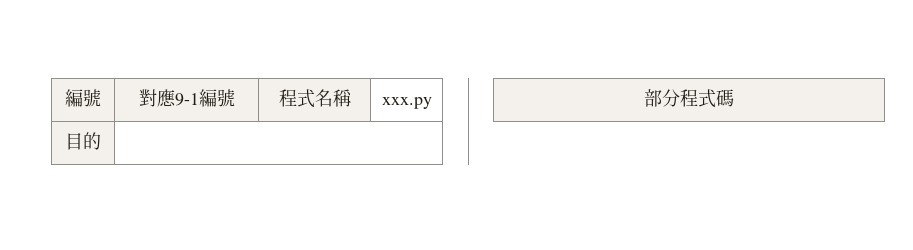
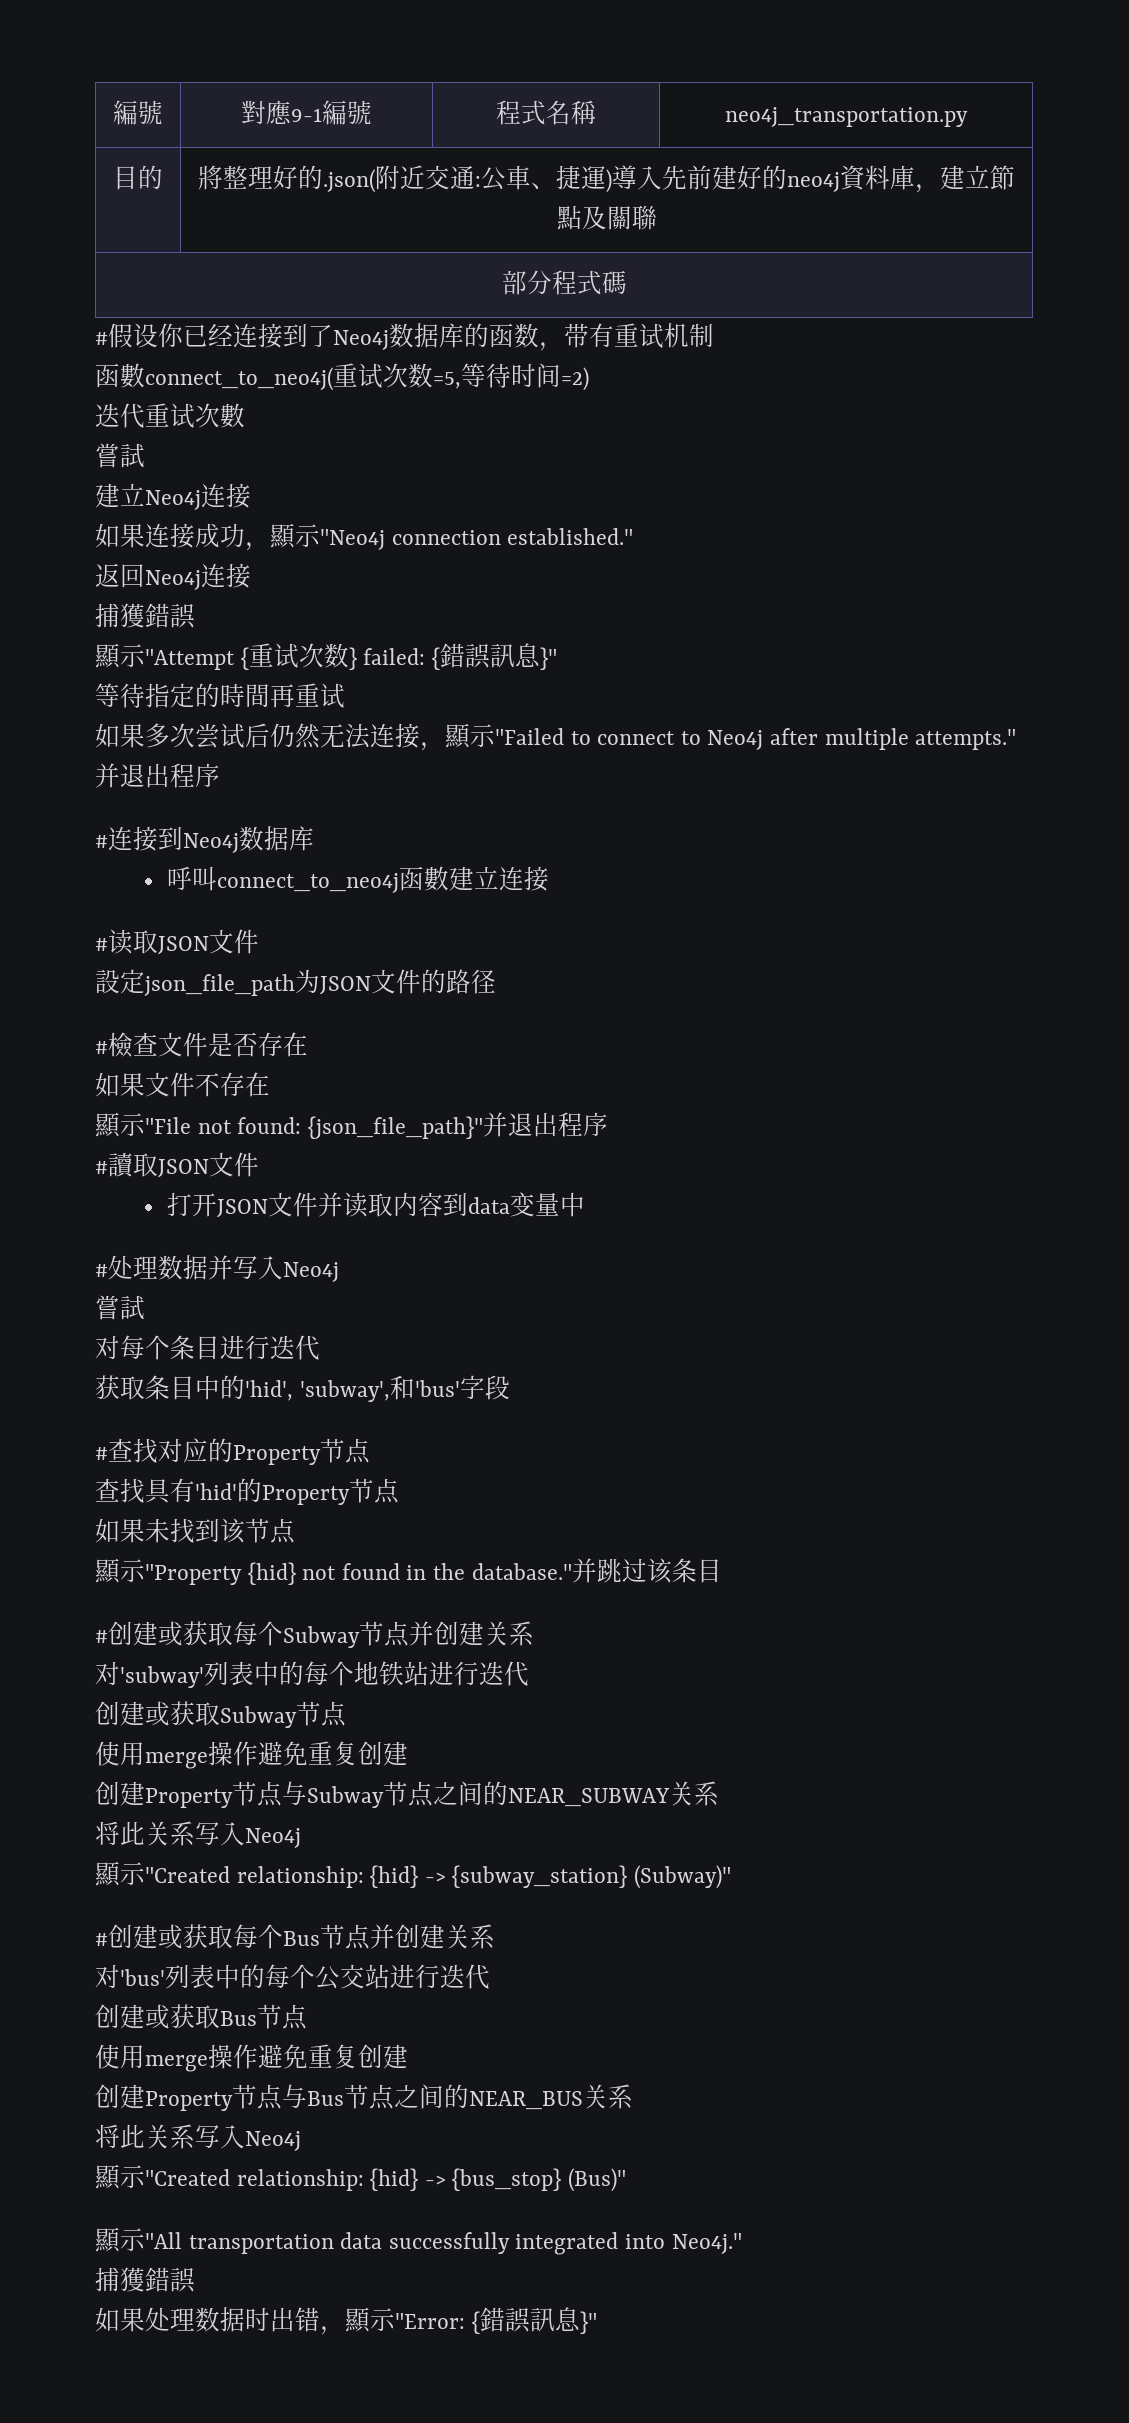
- 編號 | 對應9-1編號 | 程式名稱 | xxx.py
+ 編號 | 對應9-1編號 | 程式名稱 | neo4j_transportation.py
- 目的 |
+ 目的 | 將整理好的.json(附近交通:公車、捷運)導入先前建好的neo4j資料庫，建立節點及關聯
  部分程式碼
+ #假设你已经连接到了Neo4j数据库的函数，带有重试机制
+ 函數connect_to_neo4j(重试次数=5,等待时间=2)
+ 迭代重试次數
+ 嘗試
+ 建立Neo4j连接
+ 如果连接成功，顯示"Neo4j connection established."
+ 返回Neo4j连接
+ 捕獲錯誤
+ 顯示"Attempt {重试次数} failed: {錯誤訊息}"
+ 等待指定的時間再重试
+ 如果多次尝试后仍然无法连接，顯示"Failed to connect to Neo4j after multiple attempts."并退出程序
+ #连接到Neo4j数据库
+ 呼叫connect_to_neo4j函數建立连接
+ #读取JSON文件
+ 設定json_file_path为JSON文件的路径
+ #檢查文件是否存在
+ 如果文件不存在
+ 顯示"File not found: {json_file_path}"并退出程序
+ #讀取JSON文件
+ 打开JSON文件并读取内容到data变量中
+ #处理数据并写入Neo4j
+ 嘗試
+ 对每个条目进行迭代
+ 获取条目中的'hid', 'subway',和'bus'字段
+ #查找对应的Property节点
+ 查找具有'hid'的Property节点
+ 如果未找到该节点
+ 顯示"Property {hid} not found in the database."并跳过该条目
+ #创建或获取每个Subway节点并创建关系
+ 对'subway'列表中的每个地铁站进行迭代
+ 创建或获取Subway节点
+ 使用merge操作避免重复创建
+ 创建Property节点与Subway节点之间的NEAR_SUBWAY关系
+ 将此关系写入Neo4j
+ 顯示"Created relationship: {hid} -> {subway_station} (Subway)"
+ #创建或获取每个Bus节点并创建关系
+ 对'bus'列表中的每个公交站进行迭代
+ 创建或获取Bus节点
+ 使用merge操作避免重复创建
+ 创建Property节点与Bus节点之间的NEAR_BUS关系
+ 将此关系写入Neo4j
+ 顯示"Created relationship: {hid} -> {bus_stop} (Bus)"
+ 顯示"All transportation data successfully integrated into Neo4j."
+ 捕獲錯誤
+ 如果处理数据时出错，顯示"Error: {錯誤訊息}"

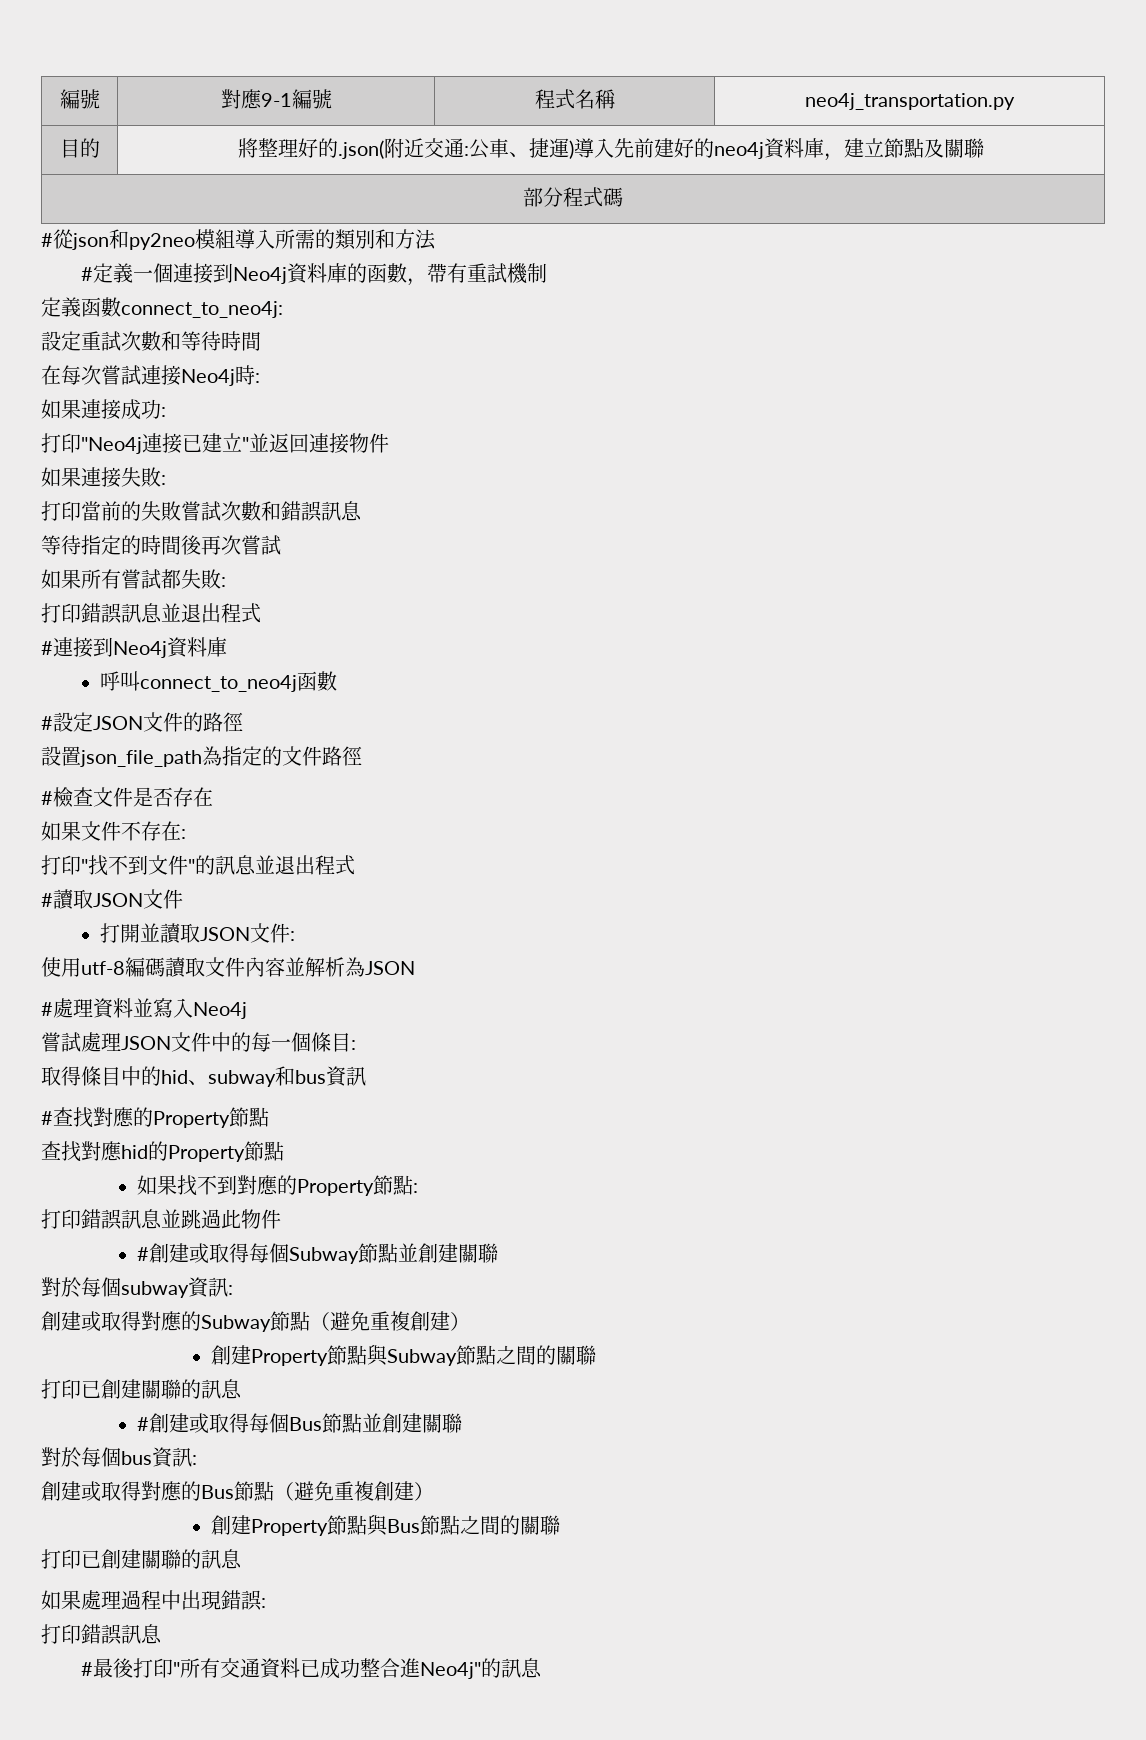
- #假设你已经连接到了Neo4j数据库的函数，带有重试机制
- 函數connect_to_neo4j(重试次数=5,等待时间=2)
- 迭代重试次數
- 嘗試
- 建立Neo4j连接
- 如果连接成功，顯示"Neo4j connection established."
- 返回Neo4j连接
- 捕獲錯誤
- 顯示"Attempt {重试次数} failed: {錯誤訊息}"
+ #從json和py2neo模組導入所需的類別和方法
+ #定義一個連接到Neo4j資料庫的函數，帶有重試機制
+ 定義函數connect_to_neo4j:
+ 設定重試次數和等待時間
+ 在每次嘗試連接Neo4j時:
+ 如果連接成功:
+ 打印"Neo4j連接已建立"並返回連接物件
+ 如果連接失敗:
+ 打印當前的失敗嘗試次數和錯誤訊息
- 等待指定的時間再重试
- 如果多次尝试后仍然无法连接，顯示"Failed to connect to Neo4j after multiple attempts."并退出程序
- #连接到Neo4j数据库
+ 等待指定的時間後再次嘗試
+ 如果所有嘗試都失敗:
+ 打印錯誤訊息並退出程式
+ #連接到Neo4j資料庫
- 呼叫connect_to_neo4j函數建立连接
- #读取JSON文件
- 設定json_file_path为JSON文件的路径
+ 呼叫connect_to_neo4j函數
+ #設定JSON文件的路徑
+ 設置json_file_path為指定的文件路徑
- 如果文件不存在
- 顯示"File not found: {json_file_path}"并退出程序
+ 如果文件不存在:
+ 打印"找不到文件"的訊息並退出程式
- 打开JSON文件并读取内容到data变量中
- #处理数据并写入Neo4j
- 嘗試
- 对每个条目进行迭代
- 获取条目中的'hid', 'subway',和'bus'字段
- #查找对应的Property节点
- 查找具有'hid'的Property节点
- 如果未找到该节点
- 顯示"Property {hid} not found in the database."并跳过该条目
- #创建或获取每个Subway节点并创建关系
- 对'subway'列表中的每个地铁站进行迭代
- 创建或获取Subway节点
- 使用merge操作避免重复创建
- 创建Property节点与Subway节点之间的NEAR_SUBWAY关系
- 将此关系写入Neo4j
- 顯示"Created relationship: {hid} -> {subway_station} (Subway)"
- #创建或获取每个Bus节点并创建关系
- 对'bus'列表中的每个公交站进行迭代
- 创建或获取Bus节点
- 使用merge操作避免重复创建
- 创建Property节点与Bus节点之间的NEAR_BUS关系
- 将此关系写入Neo4j
- 顯示"Created relationship: {hid} -> {bus_stop} (Bus)"
- 顯示"All transportation data successfully integrated into Neo4j."
- 捕獲錯誤
- 如果处理数据时出错，顯示"Error: {錯誤訊息}"
+ 打開並讀取JSON文件:
+ 使用utf-8編碼讀取文件內容並解析為JSON
+ #處理資料並寫入Neo4j
+ 嘗試處理JSON文件中的每一個條目:
+ 取得條目中的hid、subway和bus資訊
+ #查找對應的Property節點
+ 查找對應hid的Property節點
+ 如果找不到對應的Property節點:
+ 打印錯誤訊息並跳過此物件
+ #創建或取得每個Subway節點並創建關聯
+ 對於每個subway資訊:
+ 創建或取得對應的Subway節點（避免重複創建）
+ 創建Property節點與Subway節點之間的關聯
+ 打印已創建關聯的訊息
+ #創建或取得每個Bus節點並創建關聯
+ 對於每個bus資訊:
+ 創建或取得對應的Bus節點（避免重複創建）
+ 創建Property節點與Bus節點之間的關聯
+ 打印已創建關聯的訊息
+ 如果處理過程中出現錯誤:
+ 打印錯誤訊息
+ #最後打印"所有交通資料已成功整合進Neo4j"的訊息

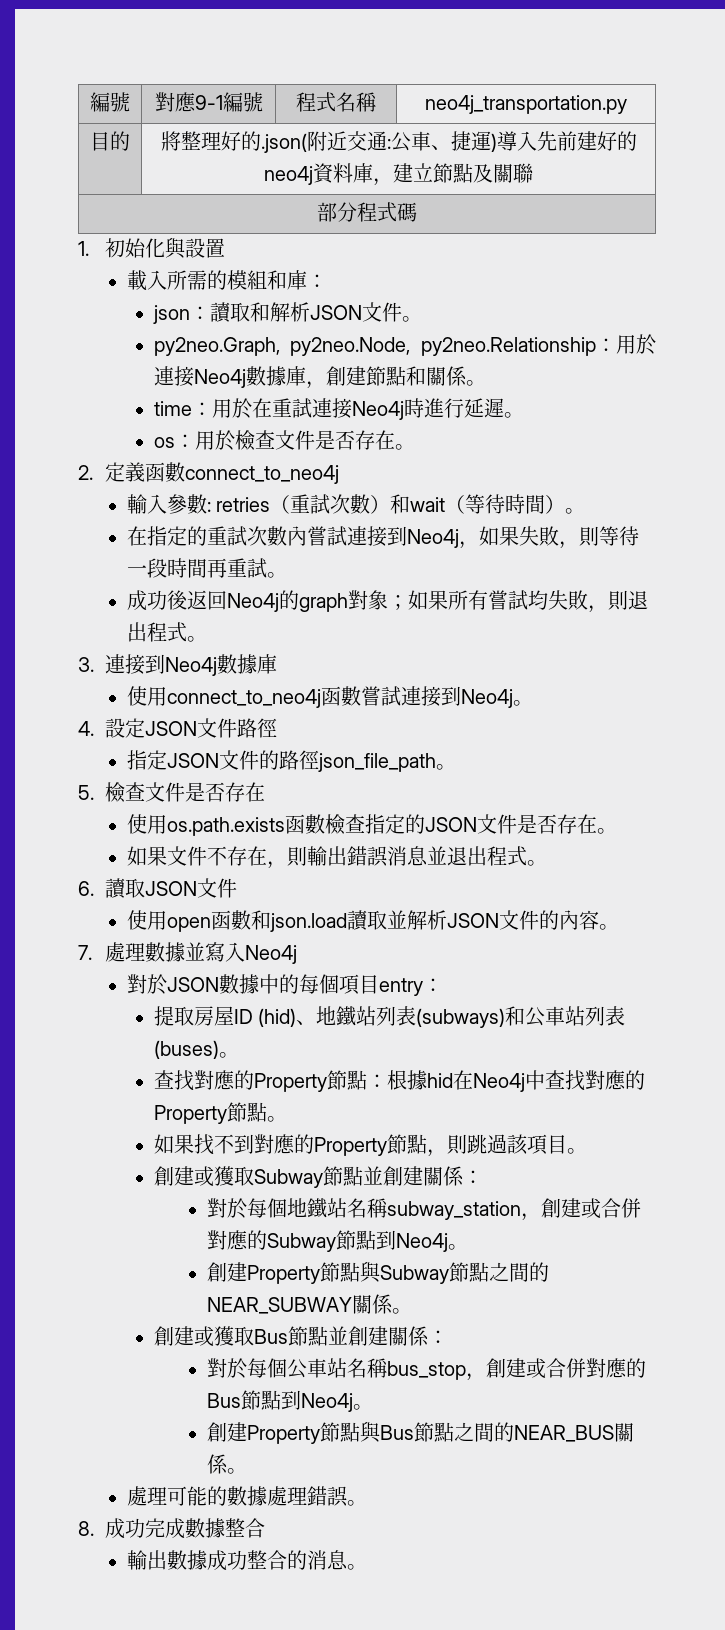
- #從json和py2neo模組導入所需的類別和方法
- #定義一個連接到Neo4j資料庫的函數，帶有重試機制
- 定義函數connect_to_neo4j:
- 設定重試次數和等待時間
- 在每次嘗試連接Neo4j時:
- 如果連接成功:
- 打印"Neo4j連接已建立"並返回連接物件
- 如果連接失敗:
- 打印當前的失敗嘗試次數和錯誤訊息
- 等待指定的時間後再次嘗試
- 如果所有嘗試都失敗:
- 打印錯誤訊息並退出程式
- #連接到Neo4j資料庫
+ 1.初始化與設置
+ 載入所需的模組和庫：
+ json：讀取和解析JSON文件。
+ py2neo.Graph, py2neo.Node, py2neo.Relationship：用於連接Neo4j數據庫，創建節點和關係。
+ time：用於在重試連接Neo4j時進行延遲。
+ os：用於檢查文件是否存在。
+ 2.定義函數connect_to_neo4j
+ 輸入參數: retries（重試次數）和wait（等待時間）。
+ 在指定的重試次數內嘗試連接到Neo4j，如果失敗，則等待一段時間再重試。
+ 成功後返回Neo4j的graph對象；如果所有嘗試均失敗，則退出程式。
+ 3.連接到Neo4j數據庫
- 呼叫connect_to_neo4j函數
- #設定JSON文件的路徑
- 設置json_file_path為指定的文件路徑
- #檢查文件是否存在
- 如果文件不存在:
- 打印"找不到文件"的訊息並退出程式
- #讀取JSON文件
+ 使用connect_to_neo4j函數嘗試連接到Neo4j。
+ 4.設定JSON文件路徑
+ 指定JSON文件的路徑json_file_path。
+ 5.檢查文件是否存在
+ 使用os.path.exists函數檢查指定的JSON文件是否存在。
+ 如果文件不存在，則輸出錯誤消息並退出程式。
+ 6.讀取JSON文件
- 打開並讀取JSON文件:
- 使用utf-8編碼讀取文件內容並解析為JSON
- #處理資料並寫入Neo4j
- 嘗試處理JSON文件中的每一個條目:
- 取得條目中的hid、subway和bus資訊
- #查找對應的Property節點
- 查找對應hid的Property節點
+ 使用open函數和json.load讀取並解析JSON文件的內容。
+ 7.處理數據並寫入Neo4j
+ 對於JSON數據中的每個項目entry：
+ 提取房屋ID (hid)、地鐵站列表(subways)和公車站列表(buses)。
+ 查找對應的Property節點：根據hid在Neo4j中查找對應的Property節點。
- 如果找不到對應的Property節點:
- 打印錯誤訊息並跳過此物件
- #創建或取得每個Subway節點並創建關聯
- 對於每個subway資訊:
- 創建或取得對應的Subway節點（避免重複創建）
+ 如果找不到對應的Property節點，則跳過該項目。
+ 創建或獲取Subway節點並創建關係：
+ 對於每個地鐵站名稱subway_station，創建或合併對應的Subway節點到Neo4j。
- 創建Property節點與Subway節點之間的關聯
- 打印已創建關聯的訊息
- #創建或取得每個Bus節點並創建關聯
- 對於每個bus資訊:
- 創建或取得對應的Bus節點（避免重複創建）
+ 創建Property節點與Subway節點之間的NEAR_SUBWAY關係。
+ 創建或獲取Bus節點並創建關係：
+ 對於每個公車站名稱bus_stop，創建或合併對應的Bus節點到Neo4j。
- 創建Property節點與Bus節點之間的關聯
- 打印已創建關聯的訊息
- 如果處理過程中出現錯誤:
- 打印錯誤訊息
- #最後打印"所有交通資料已成功整合進Neo4j"的訊息
+ 創建Property節點與Bus節點之間的NEAR_BUS關係。
+ 處理可能的數據處理錯誤。
+ 8.成功完成數據整合
+ 輸出數據成功整合的消息。

